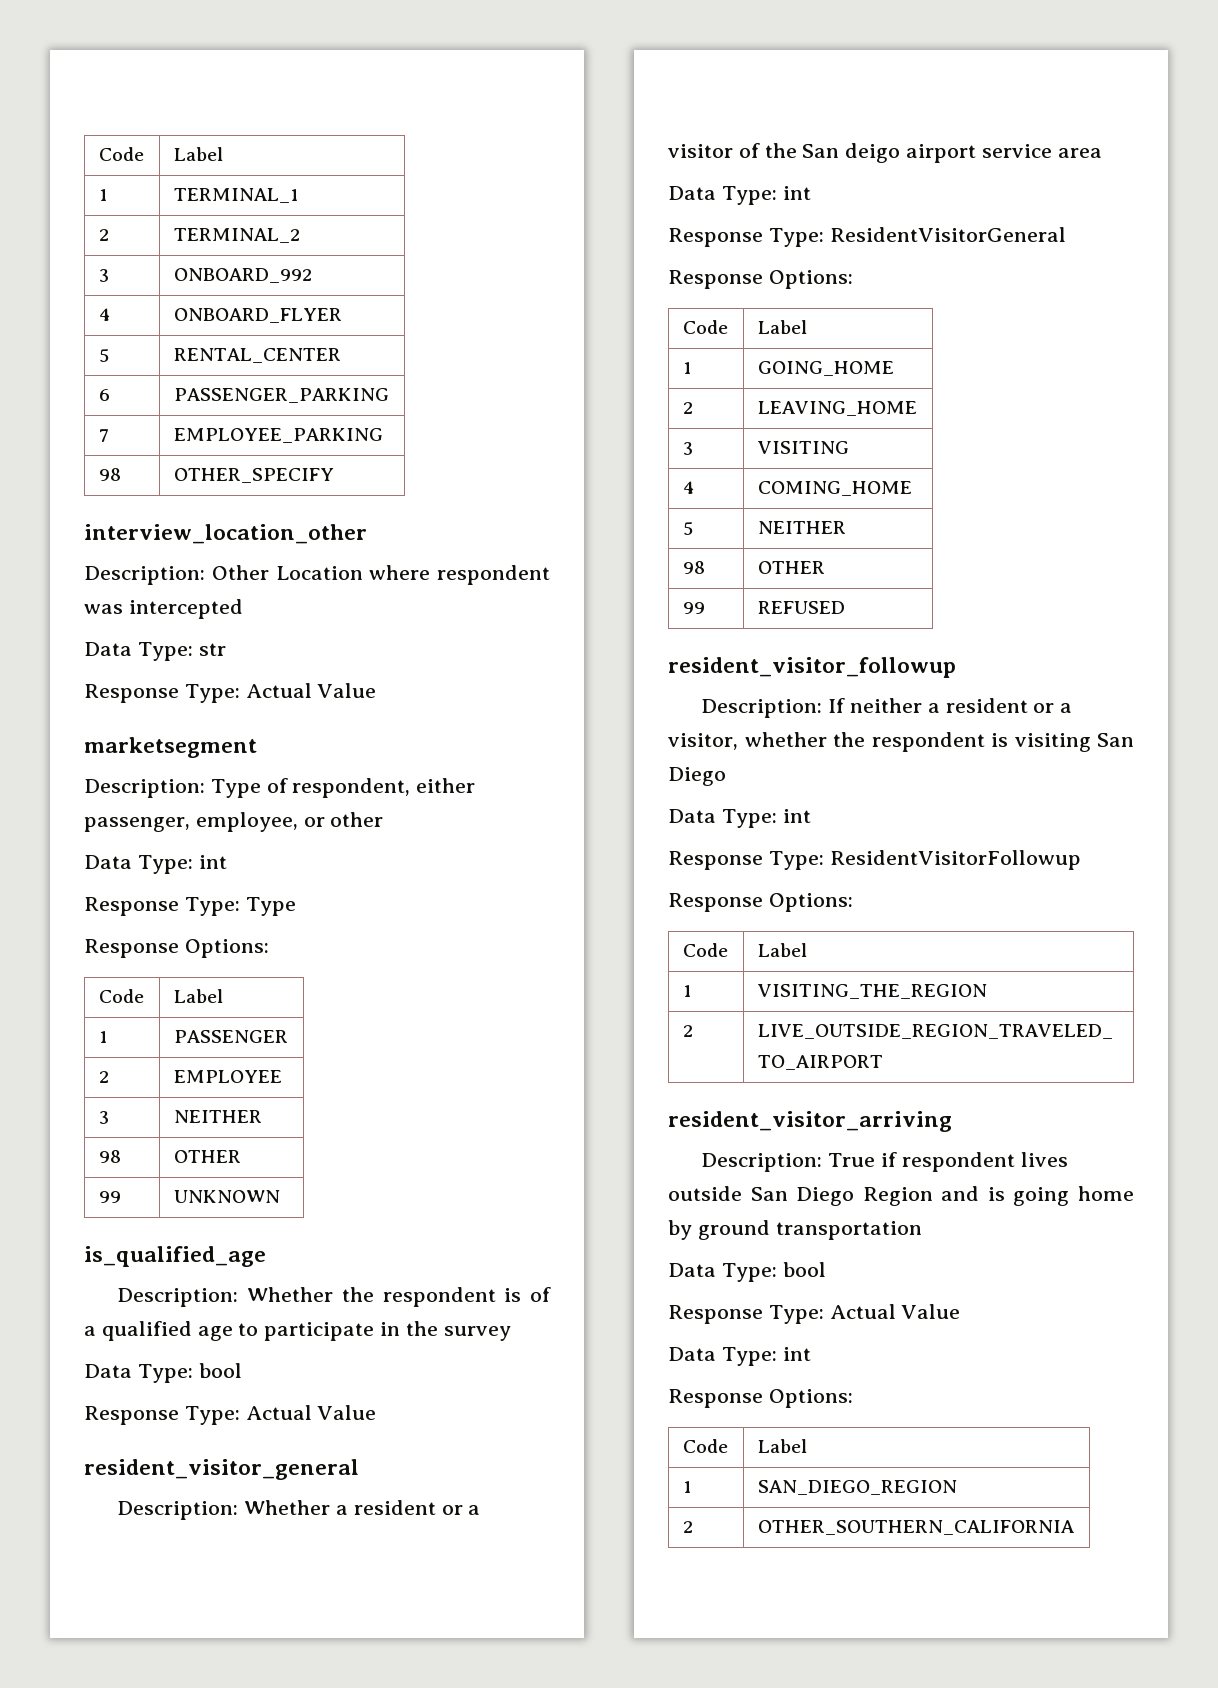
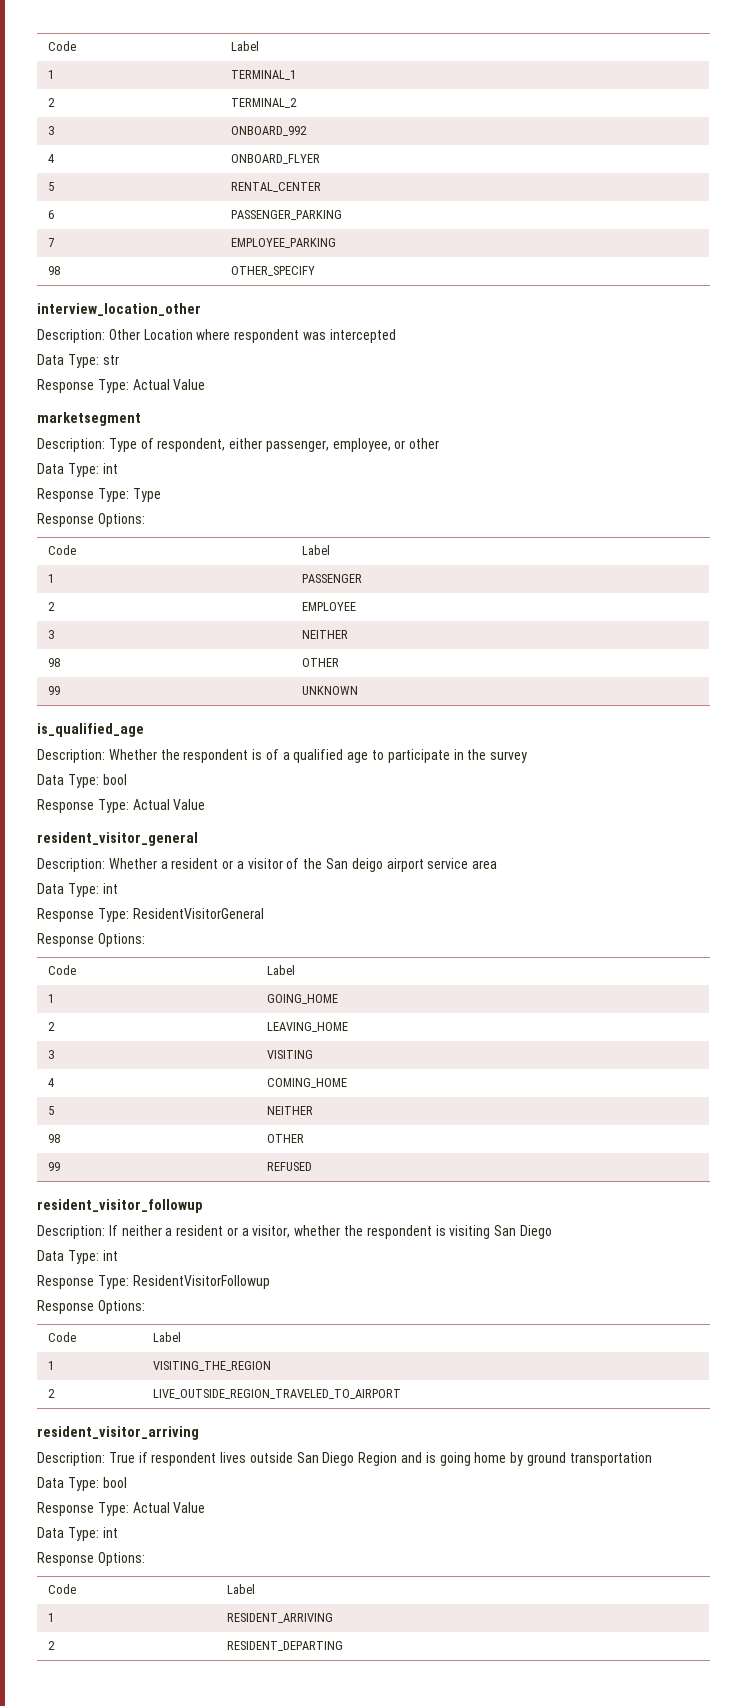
- 1 | SAN_DIEGO_REGION
- 2 | OTHER_SOUTHERN_CALIFORNIA
+ 1 | RESIDENT_ARRIVING
+ 2 | RESIDENT_DEPARTING

